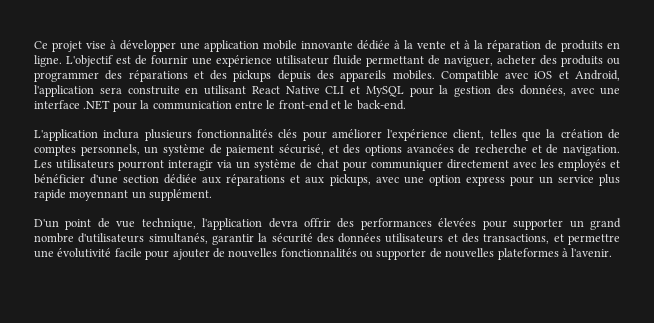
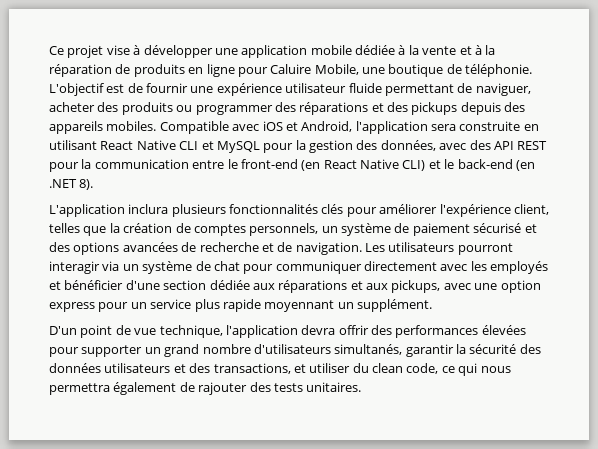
- Ce projet vise à développer une application mobile innovante dédiée à la vente et à la réparation de produits en ligne.
+ Ce projet vise à développer une application mobile dédiée à la vente et à la réparation de produits en ligne pour Caluire Mobile, une boutique de téléphonie.
- Compatible avec iOS et Android, l'application sera construite en utilisant React Native CLI et MySQL pour la gestion des données, avec une interface .NET pour la communication entre le front-end et le back-end.
+ Compatible avec iOS et Android, l'application sera construite en utilisant React Native CLI et MySQL pour la gestion des données, avec des API REST pour la communication entre le front-end (en React Native CLI) et le back-end (en .NET 8).
- L'application inclura plusieurs fonctionnalités clés pour améliorer l'expérience client, telles que la création de comptes personnels, un système de paiement sécurisé, et des options avancées de recherche et de navigation.
+ L'application inclura plusieurs fonctionnalités clés pour améliorer l'expérience client, telles que la création de comptes personnels, un système de paiement sécurisé et des options avancées de recherche et de navigation.
- D'un point de vue technique, l'application devra offrir des performances élevées pour supporter un grand nombre d'utilisateurs simultanés, garantir la sécurité des données utilisateurs et des transactions, et permettre une évolutivité facile pour ajouter de nouvelles fonctionnalités ou supporter de nouvelles plateformes à l'avenir.
+ D'un point de vue technique, l'application devra offrir des performances élevées pour supporter un grand nombre d'utilisateurs simultanés, garantir la sécurité des données utilisateurs et des transactions, et utiliser du clean code, ce qui nous permettra également de rajouter des tests unitaires.

